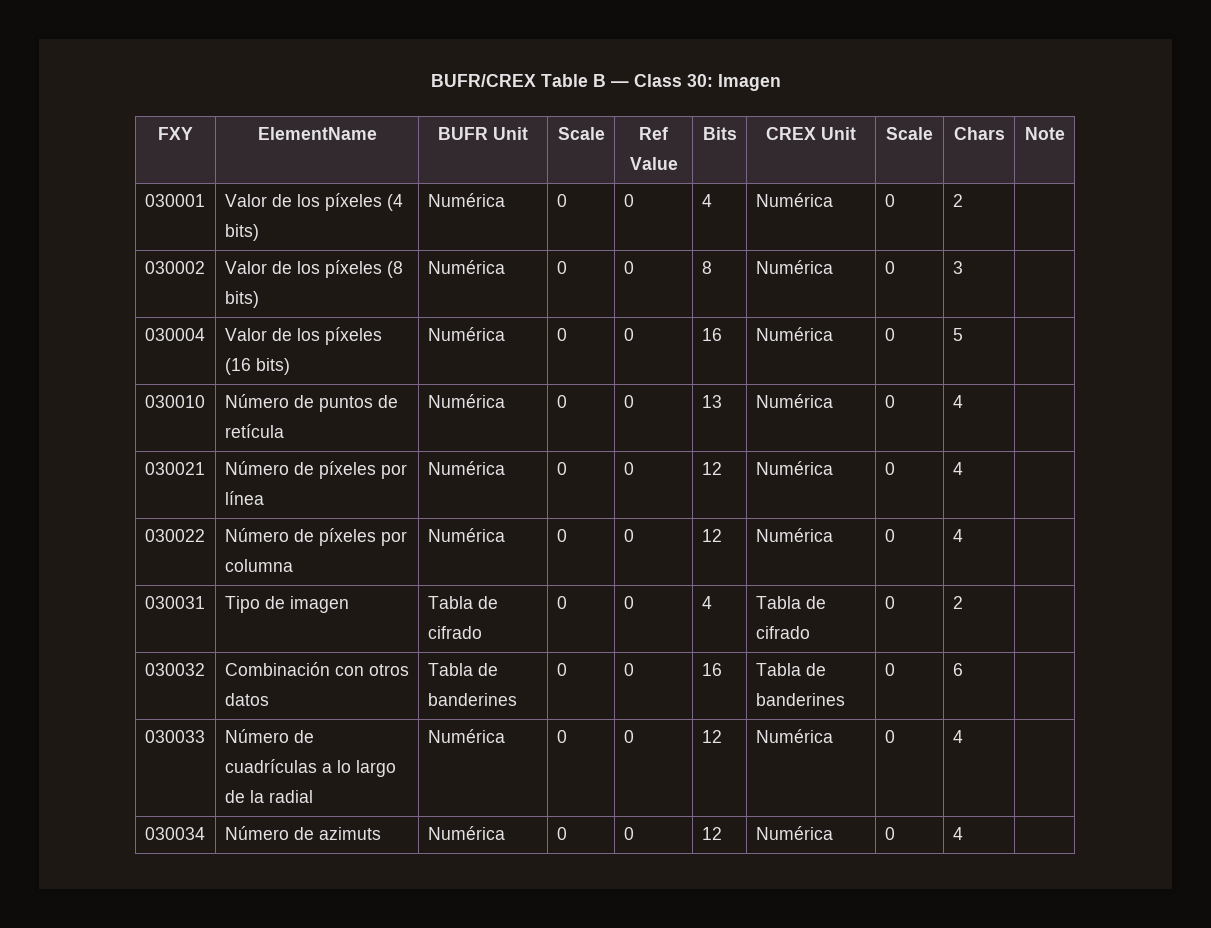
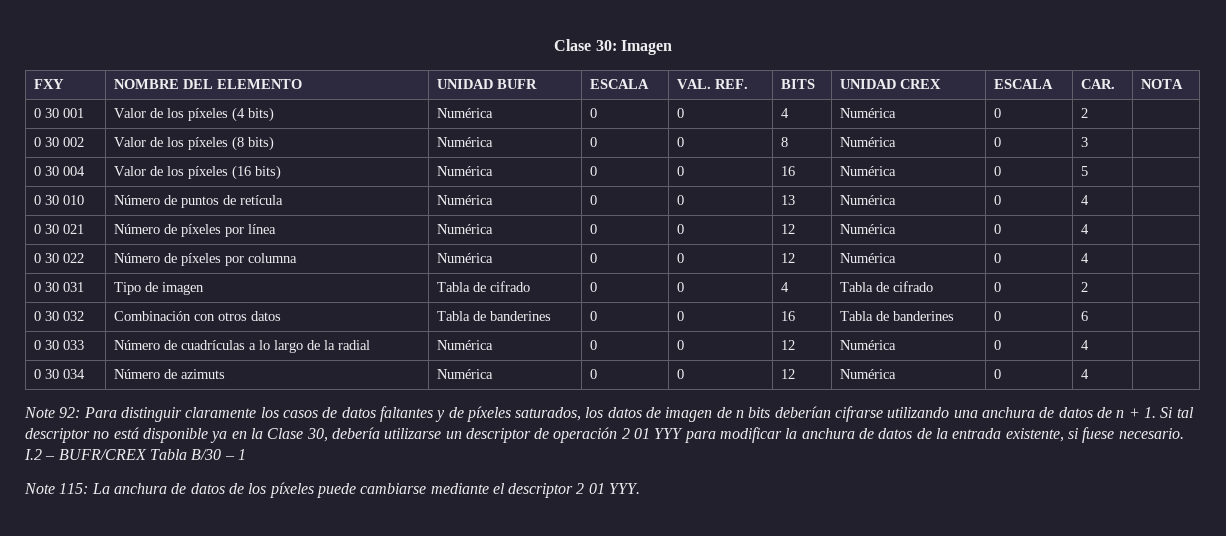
- BUFR/CREX Table B — Class 30: Imagen
- FXY | ElementName | BUFR Unit | Scale | Ref Value | Bits | CREX Unit | Scale | Chars | Note
- 030001 | Valor de los píxeles (4 bits) | Numérica | 0 | 0 | 4 | Numérica | 0 | 2 |
+ Clase 30: Imagen
+ FXY | NOMBRE DEL ELEMENTO | UNIDAD BUFR | ESCALA | VAL. REF. | BITS | UNIDAD CREX | ESCALA | CAR. | NOTA
+ 0 30 001 | Valor de los píxeles (4 bits) | Numérica | 0 | 0 | 4 | Numérica | 0 | 2 |
- 030002 | Valor de los píxeles (8 bits) | Numérica | 0 | 0 | 8 | Numérica | 0 | 3 |
+ 0 30 002 | Valor de los píxeles (8 bits) | Numérica | 0 | 0 | 8 | Numérica | 0 | 3 |
- 030004 | Valor de los píxeles (16 bits) | Numérica | 0 | 0 | 16 | Numérica | 0 | 5 |
+ 0 30 004 | Valor de los píxeles (16 bits) | Numérica | 0 | 0 | 16 | Numérica | 0 | 5 |
- 030010 | Número de puntos de retícula | Numérica | 0 | 0 | 13 | Numérica | 0 | 4 |
+ 0 30 010 | Número de puntos de retícula | Numérica | 0 | 0 | 13 | Numérica | 0 | 4 |
- 030021 | Número de píxeles por línea | Numérica | 0 | 0 | 12 | Numérica | 0 | 4 |
+ 0 30 021 | Número de píxeles por línea | Numérica | 0 | 0 | 12 | Numérica | 0 | 4 |
- 030022 | Número de píxeles por columna | Numérica | 0 | 0 | 12 | Numérica | 0 | 4 |
+ 0 30 022 | Número de píxeles por columna | Numérica | 0 | 0 | 12 | Numérica | 0 | 4 |
- 030031 | Tipo de imagen | Tabla de cifrado | 0 | 0 | 4 | Tabla de cifrado | 0 | 2 |
+ 0 30 031 | Tipo de imagen | Tabla de cifrado | 0 | 0 | 4 | Tabla de cifrado | 0 | 2 |
- 030032 | Combinación con otros datos | Tabla de banderines | 0 | 0 | 16 | Tabla de banderines | 0 | 6 |
+ 0 30 032 | Combinación con otros datos | Tabla de banderines | 0 | 0 | 16 | Tabla de banderines | 0 | 6 |
- 030033 | Número de cuadrículas a lo largo de la radial | Numérica | 0 | 0 | 12 | Numérica | 0 | 4 |
+ 0 30 033 | Número de cuadrículas a lo largo de la radial | Numérica | 0 | 0 | 12 | Numérica | 0 | 4 |
- 030034 | Número de azimuts | Numérica | 0 | 0 | 12 | Numérica | 0 | 4 |
+ 0 30 034 | Número de azimuts | Numérica | 0 | 0 | 12 | Numérica | 0 | 4 |
+ Note 92: Para distinguir claramente los casos de datos faltantes y de píxeles saturados, los datos de imagen de n bits deberían cifrarse utilizando una anchura de datos de n + 1. Si tal descriptor no está disponible ya en la Clase 30, debería utilizarse un descriptor de operación 2 01 YYY para modificar la anchura de datos de la entrada existente, si fuese necesario. I.2 – BUFR/CREX Tabla B/30 – 1
+ Note 115: La anchura de datos de los píxeles puede cambiarse mediante el descriptor 2 01 YYY.

